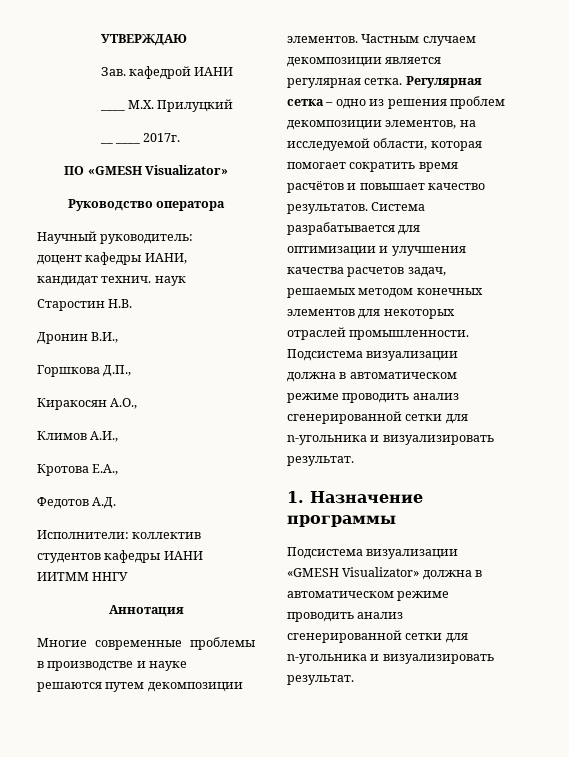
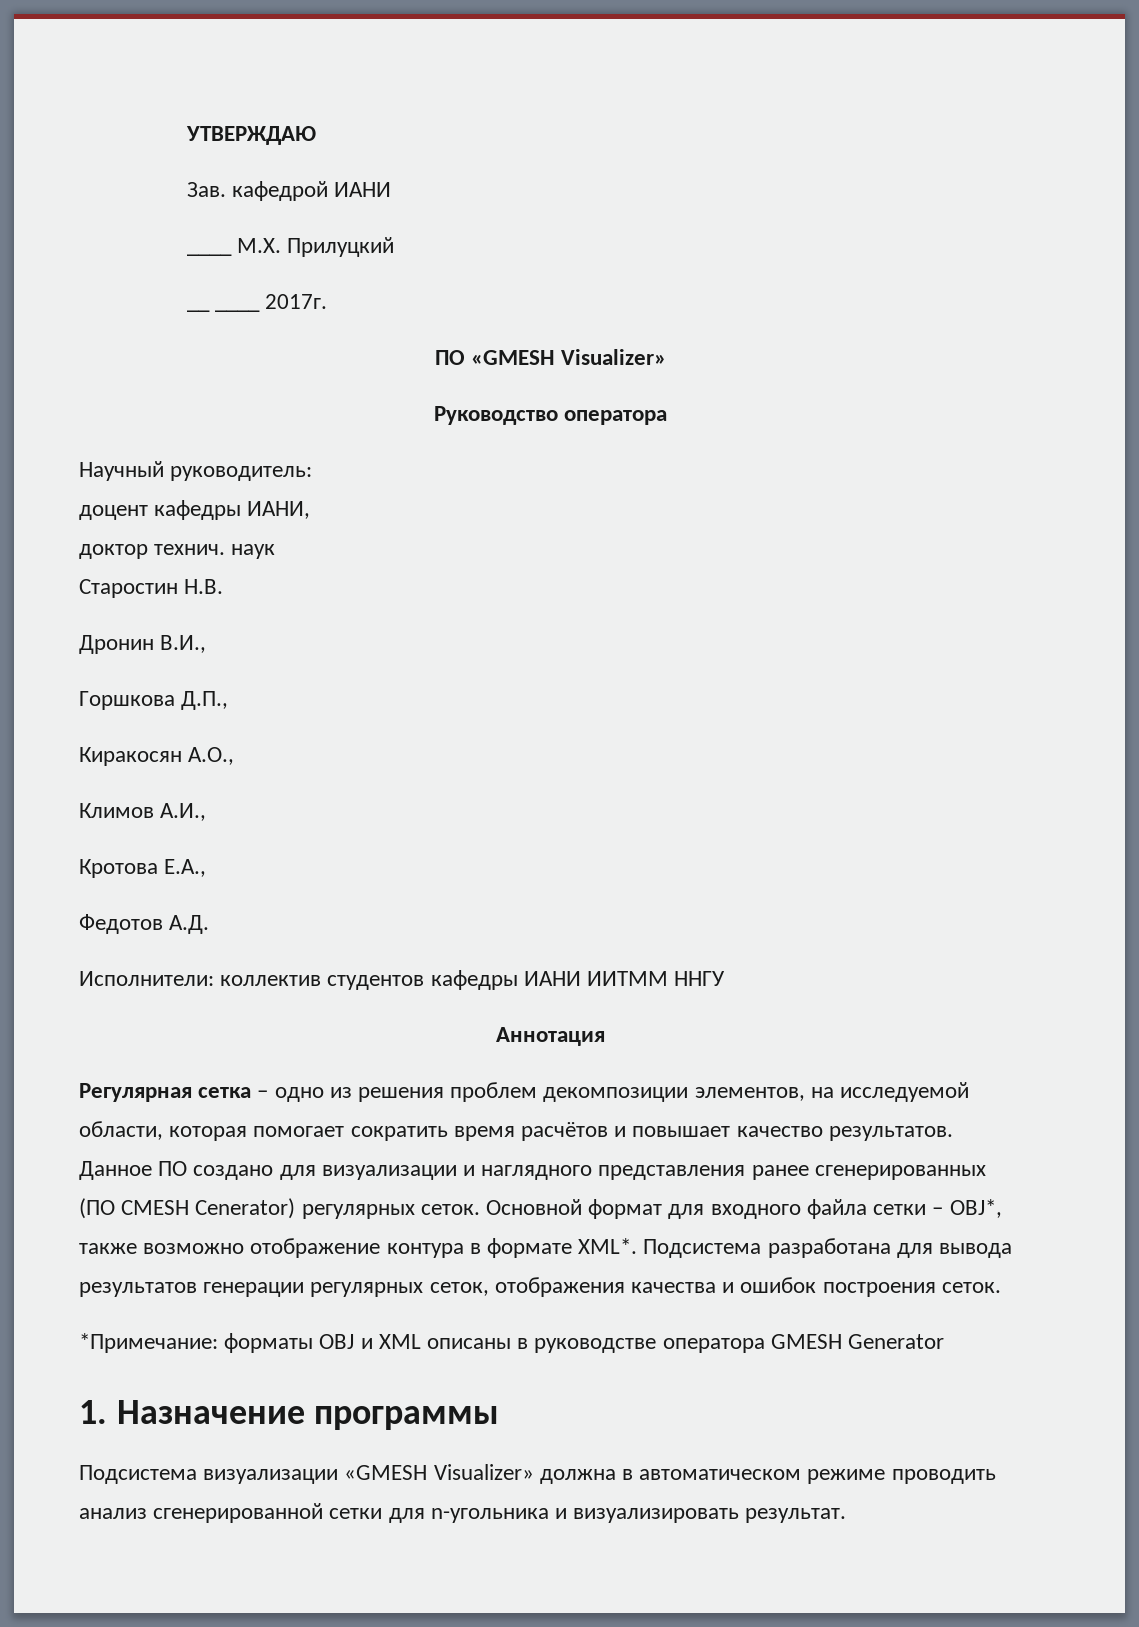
- ПО «GMESH Visualizator»
+ ПО «GMESH Visualizer»
- кандидат технич. наук
+ доктор технич. наук
- Многие современные проблемы в производстве и науке решаются путем декомпозиции элементов. Частным случаем декомпозиции является регулярная сетка.
- Система разрабатывается для оптимизации и улучшения качества расчетов задач, решаемых методом конечных элементов для некоторых отраслей промышленности. Подсистема визуализации должна в автоматическом режиме проводить анализ сгенерированной сетки для n-угольника и визуализировать результат.
+ Данное ПО создано для визуализации и наглядного представления ранее сгенерированных (ПО CMESH Cenerator) регулярных сеток. Основной формат для входного файла сетки – OBJ*, также возможно отображение контура в формате XML*. Подсистема разработана для вывода результатов генерации регулярных сеток, отображения качества и ошибок построения сеток.
+ *Примечание: форматы OBJ и XML описаны в руководстве оператора GMESH Generator
+ 1. Назначение программы
+ Подсистема визуализации «GMESH Visualizer» должна в автоматическом режиме проводить анализ сгенерированной сетки для n-угольника и визуализировать результат.
- 1. Назначение программы
- Подсистема визуализации «GMESH Visualizator» должна в автоматическом режиме проводить анализ сгенерированной сетки для n-угольника и визуализировать результат.

